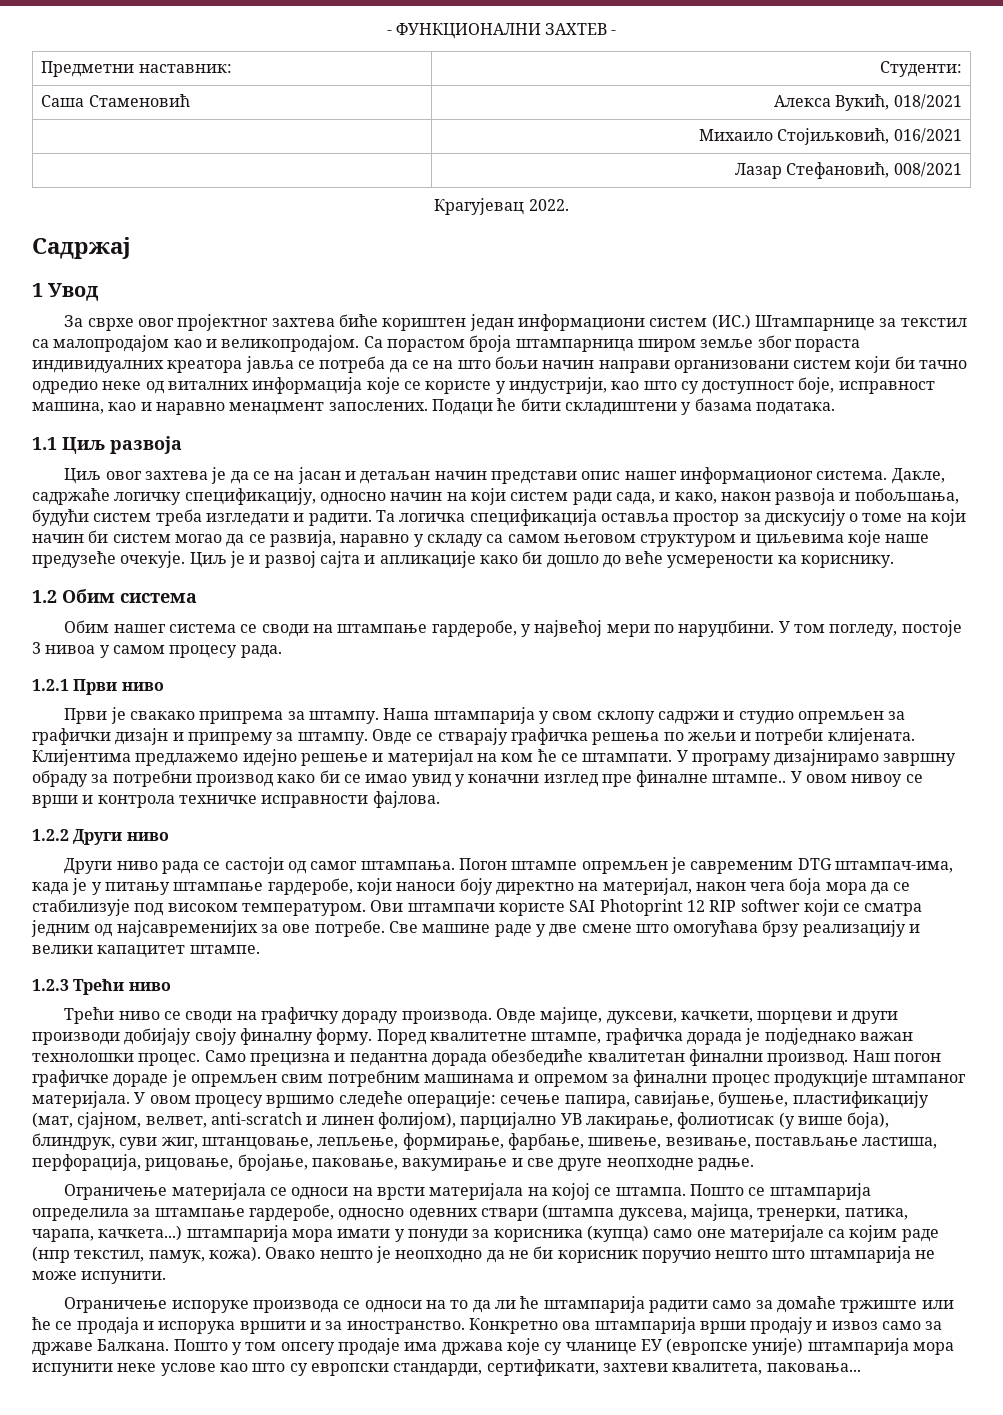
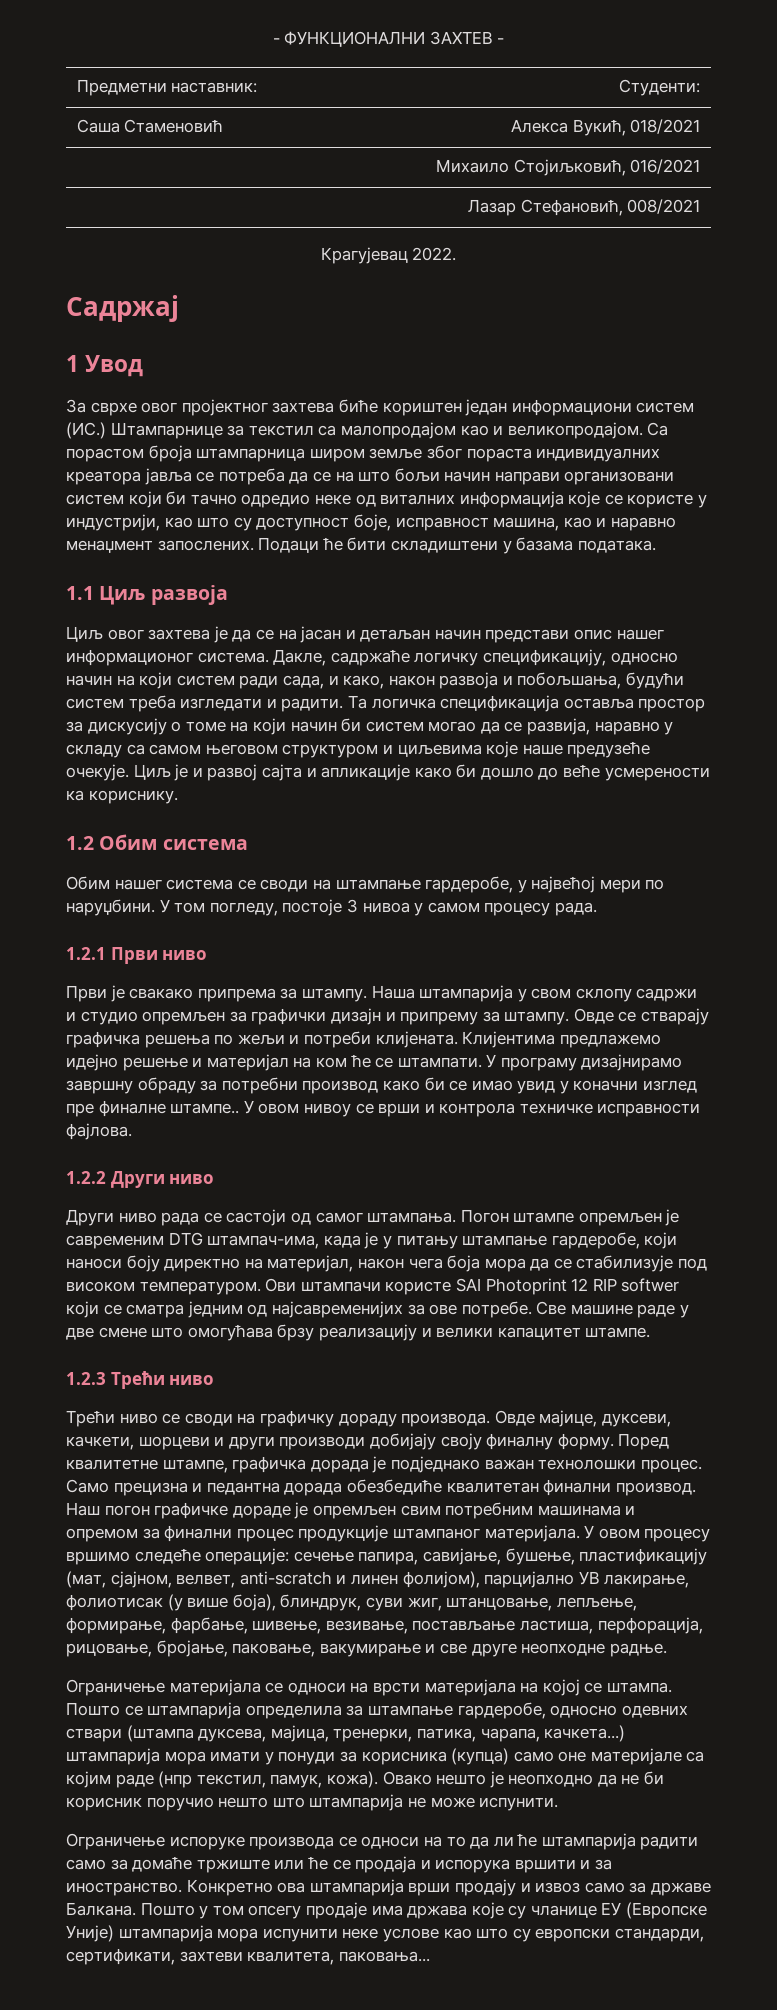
- Пошто у том опсегу продаје има држава које су чланице ЕУ (европске уније) штампарија мора испунити неке услове као што су европски стандарди, сертификати, захтеви квалитета, паковања...
+ Пошто у том опсегу продаје има држава које су чланице ЕУ (Европске Уније) штампарија мора испунити неке услове као што су европски стандарди, сертификати, захтеви квалитета, паковања...

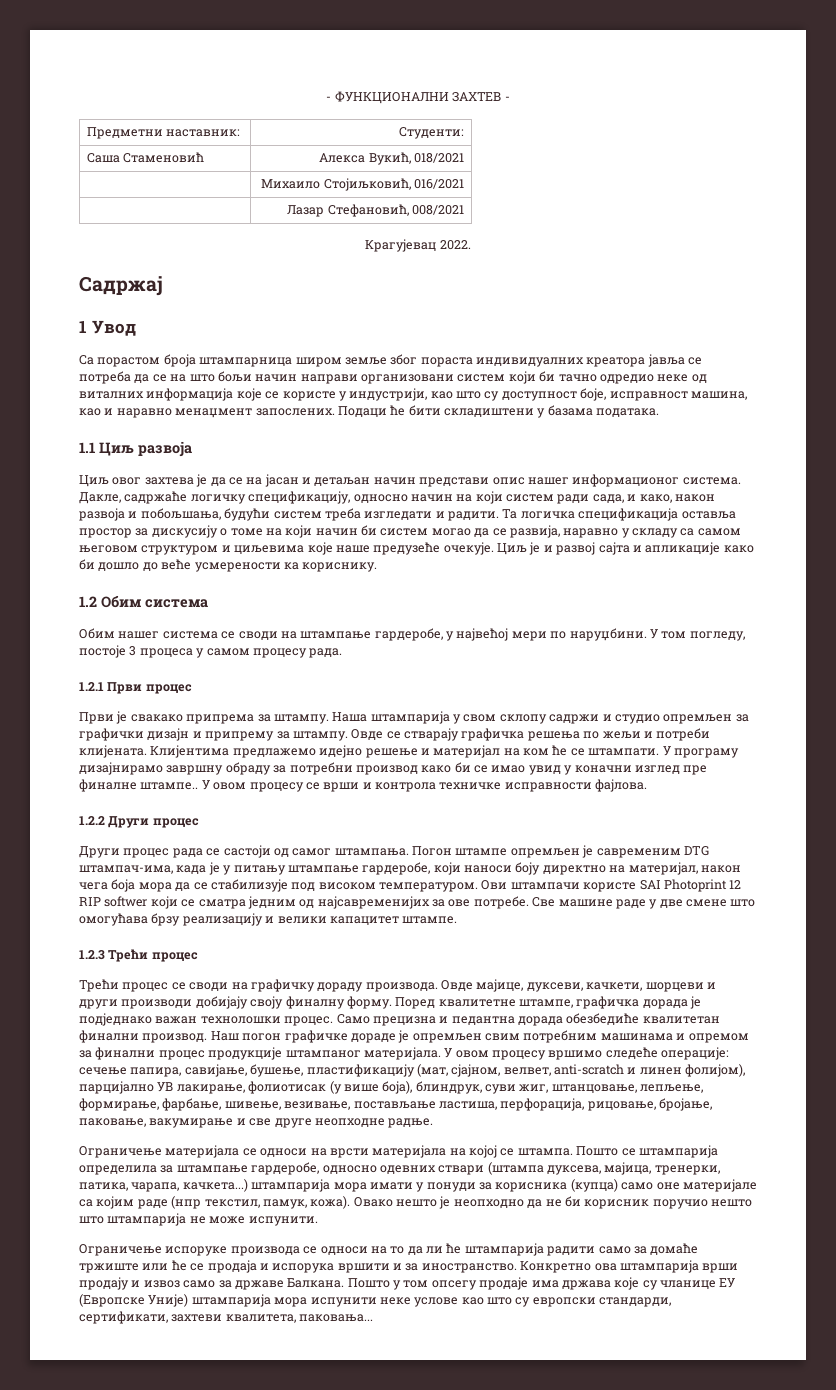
- За сврхе овог пројектног захтева биће кориштен један информациони систем (ИС.) Штампарнице за текстил са малопродајом као и великопродајом.
- У том погледу, постоје 3 нивоа у самом процесу рада.
+ У том погледу, постоје 3 процеса у самом процесу рада.
- 1.2.1 Први ниво
+ 1.2.1 Први процес
- У овом нивоу се врши и контрола техничке исправности фајлова.
+ У овом процесу се врши и контрола техничке исправности фајлова.
- 1.2.2 Други ниво
- Други ниво рада се састоји од самог штампања.
+ 1.2.2 Други процес
+ Други процес рада се састоји од самог штампања.
- 1.2.3 Трећи ниво
- Трећи ниво се своди на графичку дораду производа.
+ 1.2.3 Трећи процес
+ Трећи процес се своди на графичку дораду производа.

